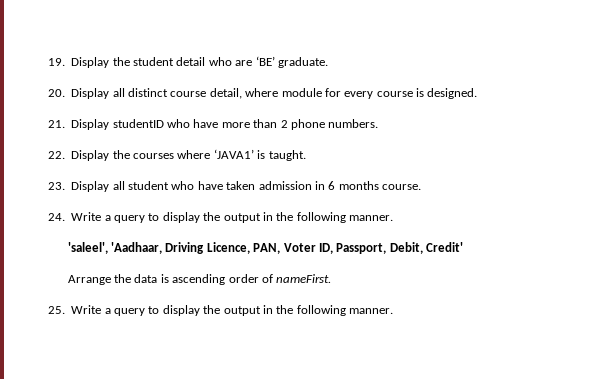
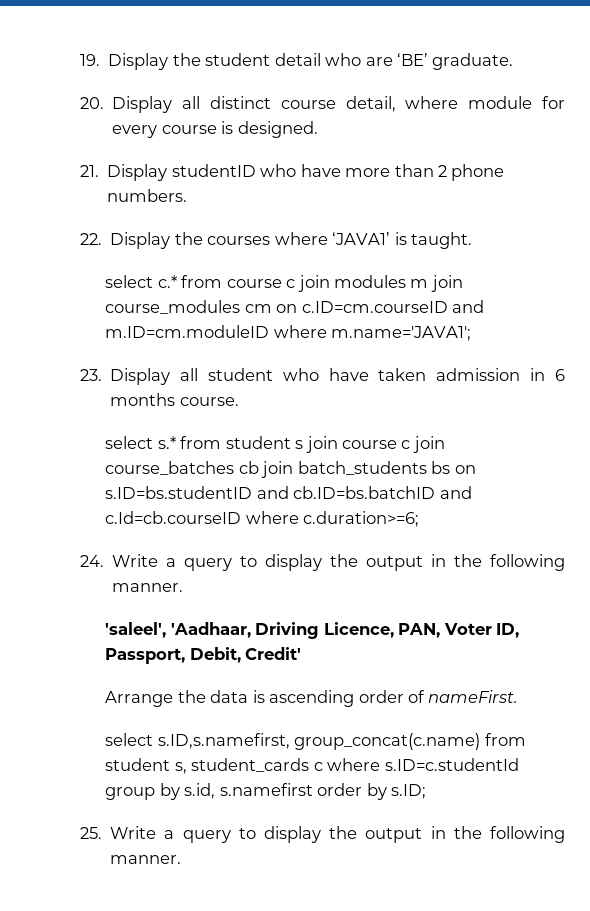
+ select c.* from course c join modules m join course_modules cm on c.ID=cm.courseID and m.ID=cm.moduleID where m.name='JAVA1';
+ select s.* from student s join course c join course_batches cb join batch_students bs on s.ID=bs.studentID and cb.ID=bs.batchID and c.Id=cb.courseID where c.duration>=6;
+ select s.ID,s.namefirst, group_concat(c.name) from student s, student_cards c where s.ID=c.studentId group by s.id, s.namefirst order by s.ID;

